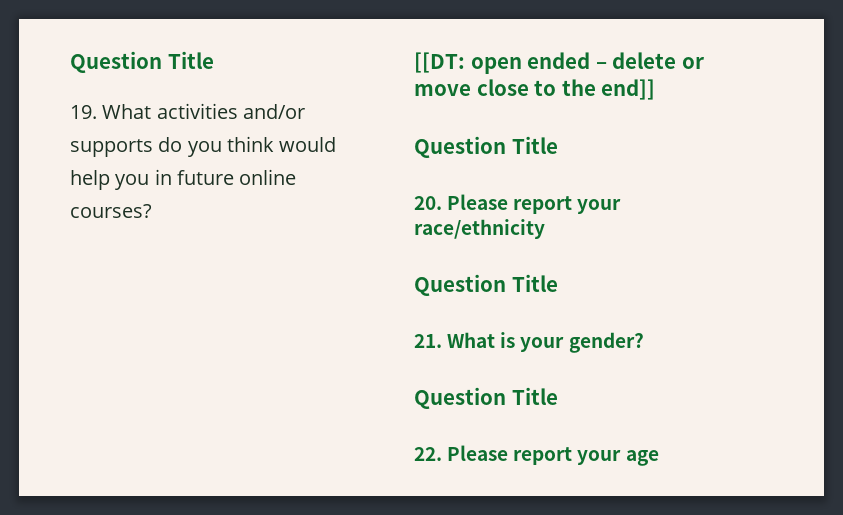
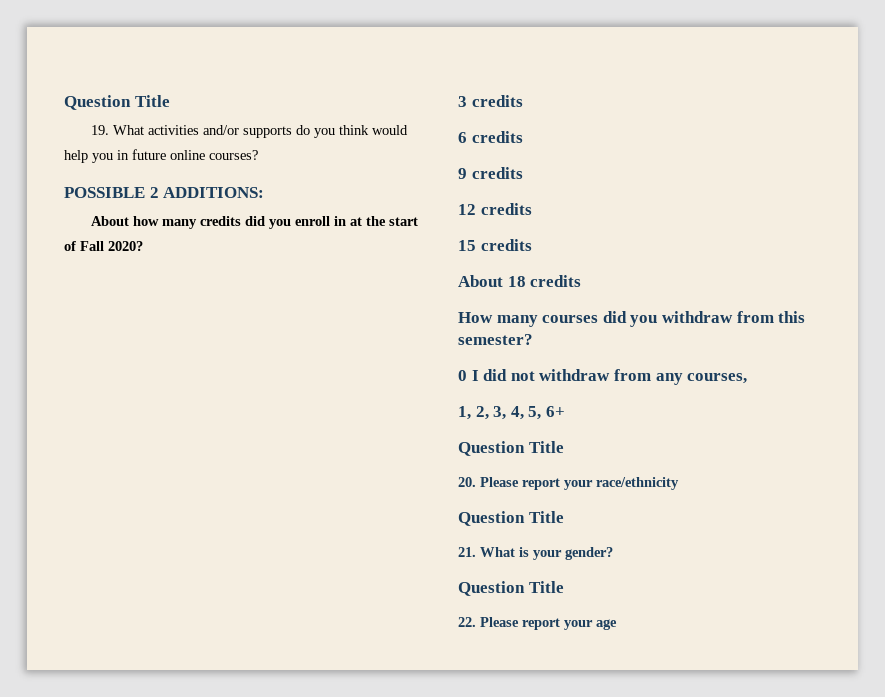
- [[DT: open ended – delete or move close to the end]]
+ POSSIBLE 2 ADDITIONS:
+ About how many credits did you enroll in at the start of Fall 2020?
+ 3 credits
+ 6 credits
+ 9 credits
+ 12 credits
+ 15 credits
+ About 18 credits
+ How many courses did you withdraw from this semester?
+ 0 I did not withdraw from any courses,
+ 1, 2, 3, 4, 5, 6+

